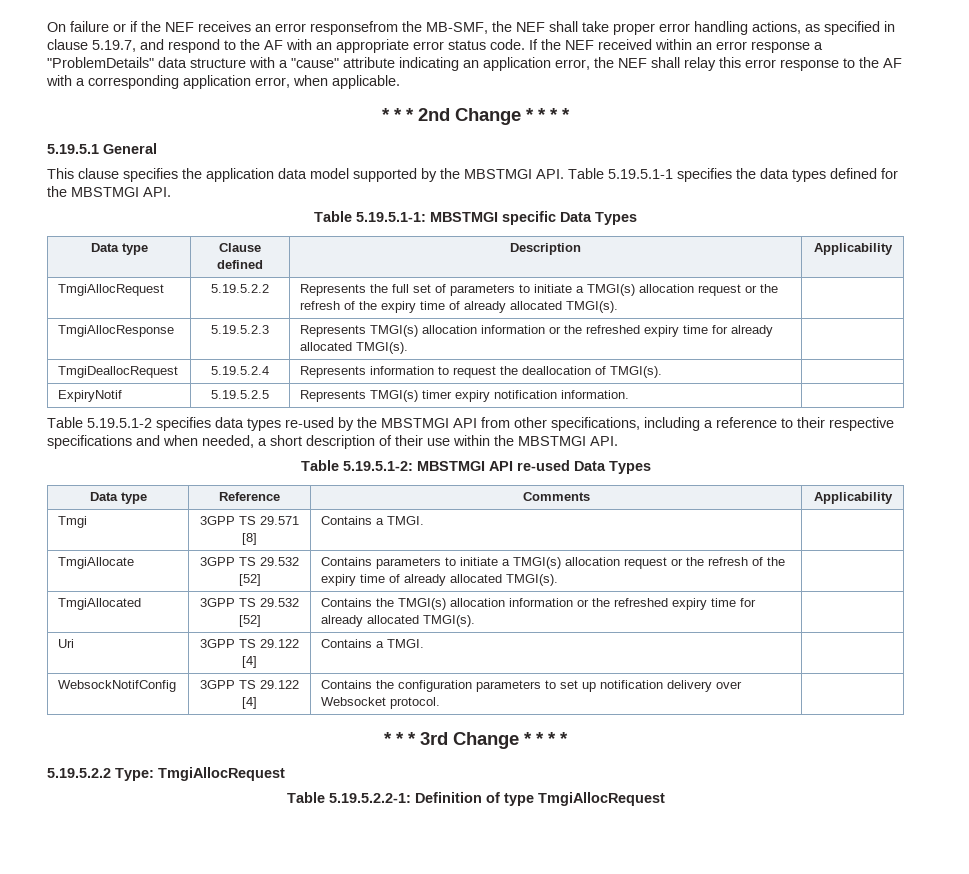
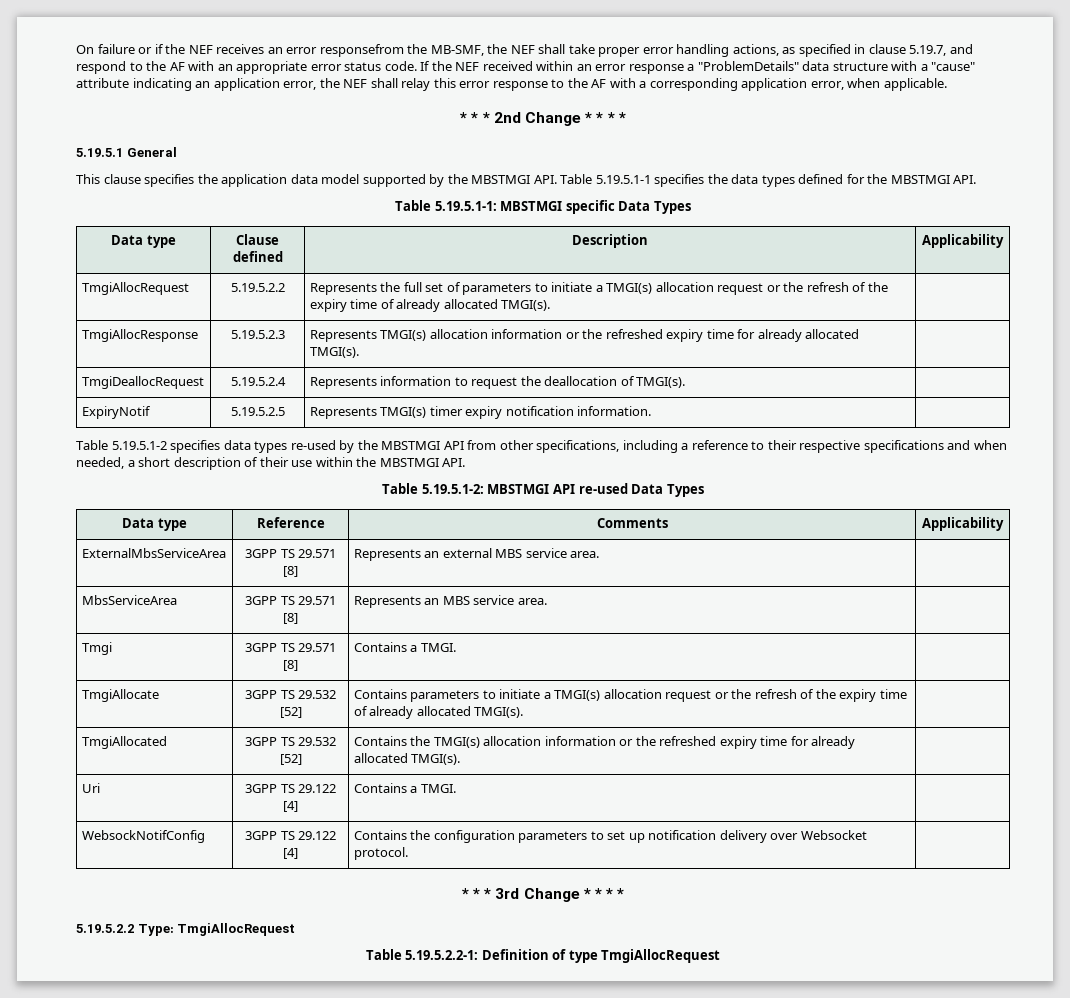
+ ExternalMbsServiceArea | 3GPP TS 29.571 [8] | Represents an external MBS service area. |
+ MbsServiceArea | 3GPP TS 29.571 [8] | Represents an MBS service area. |

